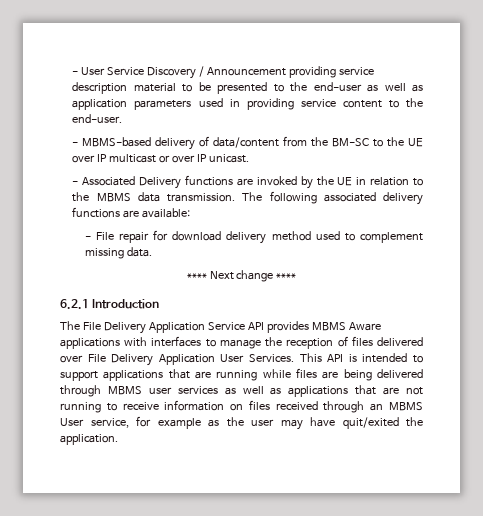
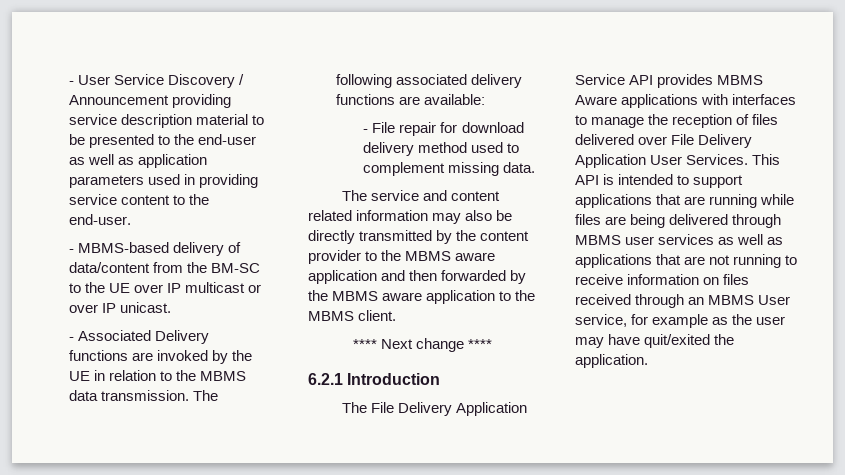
+ The service and content related information may also be directly transmitted by the content provider to the MBMS aware application and then forwarded by the MBMS aware application to the MBMS client.

